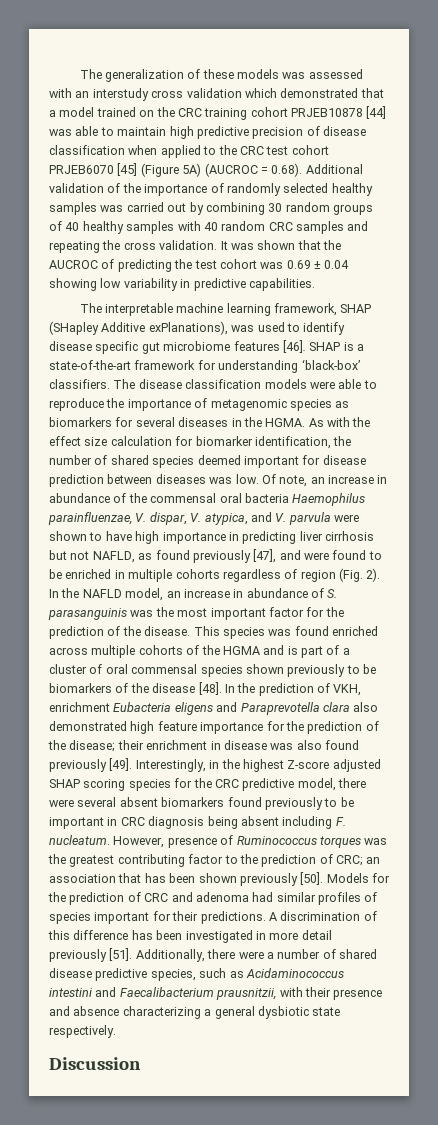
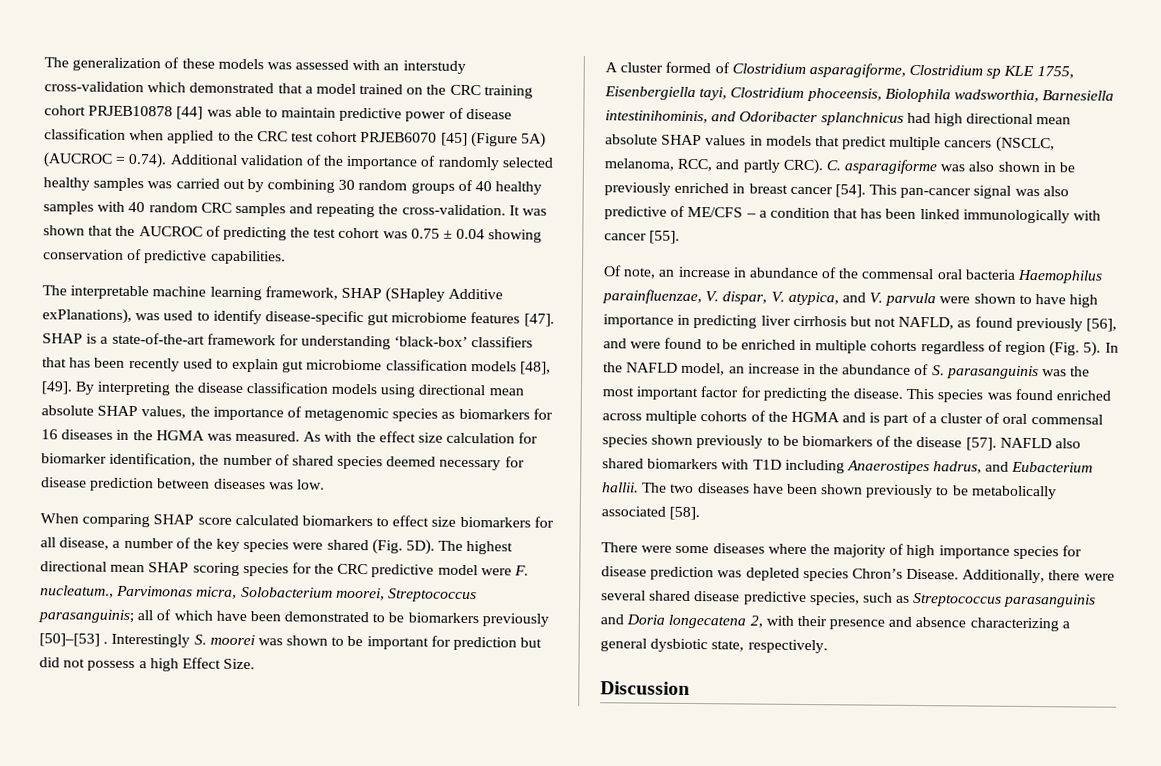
- The generalization of these models was assessed with an interstudy cross validation which demonstrated that a model trained on the CRC training cohort PRJEB10878 [44] was able to maintain high predictive precision of disease classification when applied to the CRC test cohort PRJEB6070 [45] (Figure 5A) (AUCROC = 0.68). Additional validation of the importance of randomly selected healthy samples was carried out by combining 30 random groups of 40 healthy samples with 40 random CRC samples and repeating the cross validation.
+ The generalization of these models was assessed with an interstudy cross-validation which demonstrated that a model trained on the CRC training cohort PRJEB10878 [44] was able to maintain predictive power of disease classification when applied to the CRC test cohort PRJEB6070 [45] (Figure 5A) (AUCROC = 0.74). Additional validation of the importance of randomly selected healthy samples was carried out by combining 30 random groups of 40 healthy samples with 40 random CRC samples and repeating the cross-validation.
- It was shown that the AUCROC of predicting the test cohort was 0.69 ± 0.04 showing low variability in predictive capabilities.
+ It was shown that the AUCROC of predicting the test cohort was 0.75 ± 0.04 showing conservation of predictive capabilities.
- The interpretable machine learning framework, SHAP (SHapley Additive exPlanations), was used to identify disease specific gut microbiome features [46].
+ The interpretable machine learning framework, SHAP (SHapley Additive exPlanations), was used to identify disease-specific gut microbiome features [47].
- SHAP is a state-of-the-art framework for understanding ‘black-box’ classifiers. The disease classification models were able to reproduce the importance of metagenomic species as biomarkers for several diseases in the HGMA.
+ SHAP is a state-of-the-art framework for understanding ‘black-box’ classifiers that has been recently used to explain gut microbiome classification models [48], [49]. By interpreting the disease classification models using directional mean absolute SHAP values, the importance of metagenomic species as biomarkers for 16 diseases in the HGMA was measured.
- As with the effect size calculation for biomarker identification, the number of shared species deemed important for disease prediction between diseases was low. Of note, an increase in abundance of the commensal oral bacteria Haemophilus parainfluenzae, V. dispar, V. atypica, and V. parvula were shown to have high importance in predicting liver cirrhosis but not NAFLD, as found previously [47], and were found to be enriched in multiple cohorts regardless of region (Fig. 2).
+ As with the effect size calculation for biomarker identification, the number of shared species deemed necessary for disease prediction between diseases was low.
+ When comparing SHAP score calculated biomarkers to effect size biomarkers for all disease, a number of the key species were shared (Fig. 5D). The highest directional mean SHAP scoring species for the CRC predictive model were F. nucleatum., Parvimonas micra, Solobacterium moorei, Streptococcus parasanguinis; all of which have been demonstrated to be biomarkers previously [50]–[53] . Interestingly S. moorei was shown to be important for prediction but did not possess a high Effect Size.
+ A cluster formed of Clostridium asparagiforme, Clostridium sp KLE 1755, Eisenbergiella tayi, Clostridium phoceensis, Biolophila wadsworthia, Barnesiella intestinihominis, and Odoribacter splanchnicus had high directional mean absolute SHAP values in models that predict multiple cancers (NSCLC, melanoma, RCC, and partly CRC). C. asparagiforme was also shown in be previously enriched in breast cancer [54]. This pan-cancer signal was also predictive of ME/CFS – a condition that has been linked immunologically with cancer [55].
+ Of note, an increase in abundance of the commensal oral bacteria Haemophilus parainfluenzae, V. dispar, V. atypica, and V. parvula were shown to have high importance in predicting liver cirrhosis but not NAFLD, as found previously [56], and were found to be enriched in multiple cohorts regardless of region (Fig. 5).
- In the NAFLD model, an increase in abundance of S. parasanguinis was the most important factor for the prediction of the disease.
+ In the NAFLD model, an increase in the abundance of S. parasanguinis was the most important factor for predicting the disease.
- This species was found enriched across multiple cohorts of the HGMA and is part of a cluster of oral commensal species shown previously to be biomarkers of the disease [48]. In the prediction of VKH, enrichment Eubacteria eligens and Paraprevotella clara also demonstrated high feature importance for the prediction of the disease; their enrichment in disease was also found previously [49]. Interestingly, in the highest Z-score adjusted SHAP scoring species for the CRC predictive model, there were several absent biomarkers found previously to be important in CRC diagnosis being absent including F. nucleatum. However, presence of Ruminococcus torques was the greatest contributing factor to the prediction of CRC; an association that has been shown previously [50]. Models for the prediction of CRC and adenoma had similar profiles of species important for their predictions. A discrimination of this difference has been investigated in more detail previously [51]. Additionally, there were a number of shared disease predictive species, such as Acidaminococcus intestini and Faecalibacterium prausnitzii, with their presence and absence characterizing a general dysbiotic state respectively.
+ This species was found enriched across multiple cohorts of the HGMA and is part of a cluster of oral commensal species shown previously to be biomarkers of the disease [57]. NAFLD also shared biomarkers with T1D including Anaerostipes hadrus, and Eubacterium hallii. The two diseases have been shown previously to be metabolically associated [58].
+ There were some diseases where the majority of high importance species for disease prediction was depleted species Chron’s Disease. Additionally, there were several shared disease predictive species, such as Streptococcus parasanguinis and Doria longecatena 2, with their presence and absence characterizing a general dysbiotic state, respectively.

